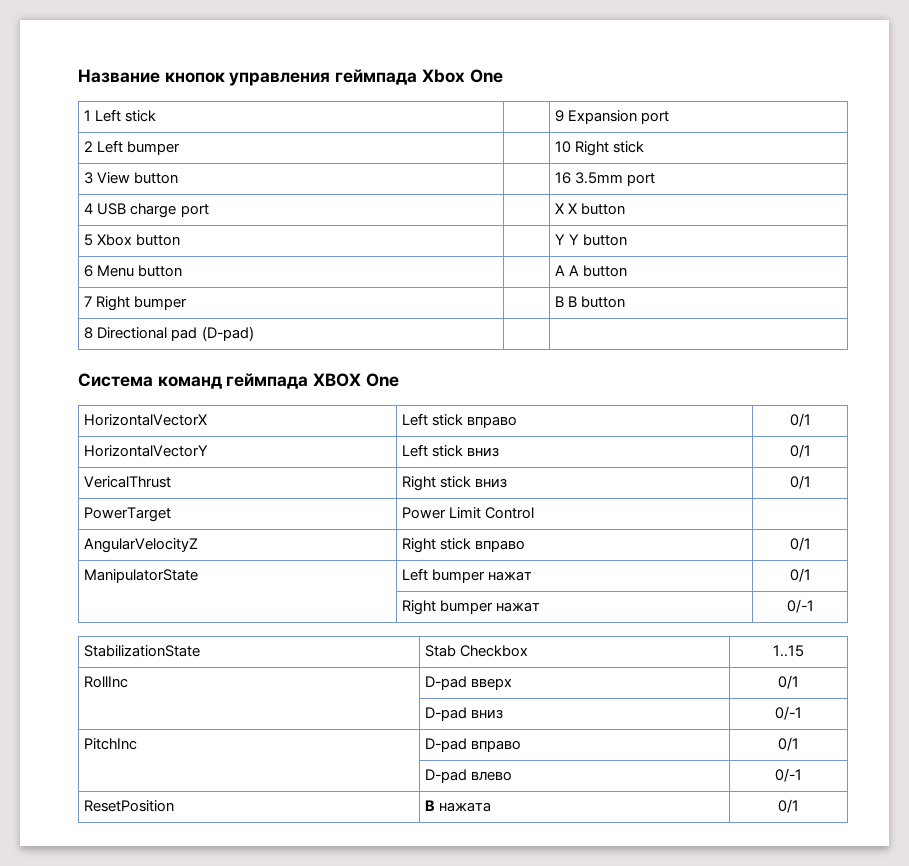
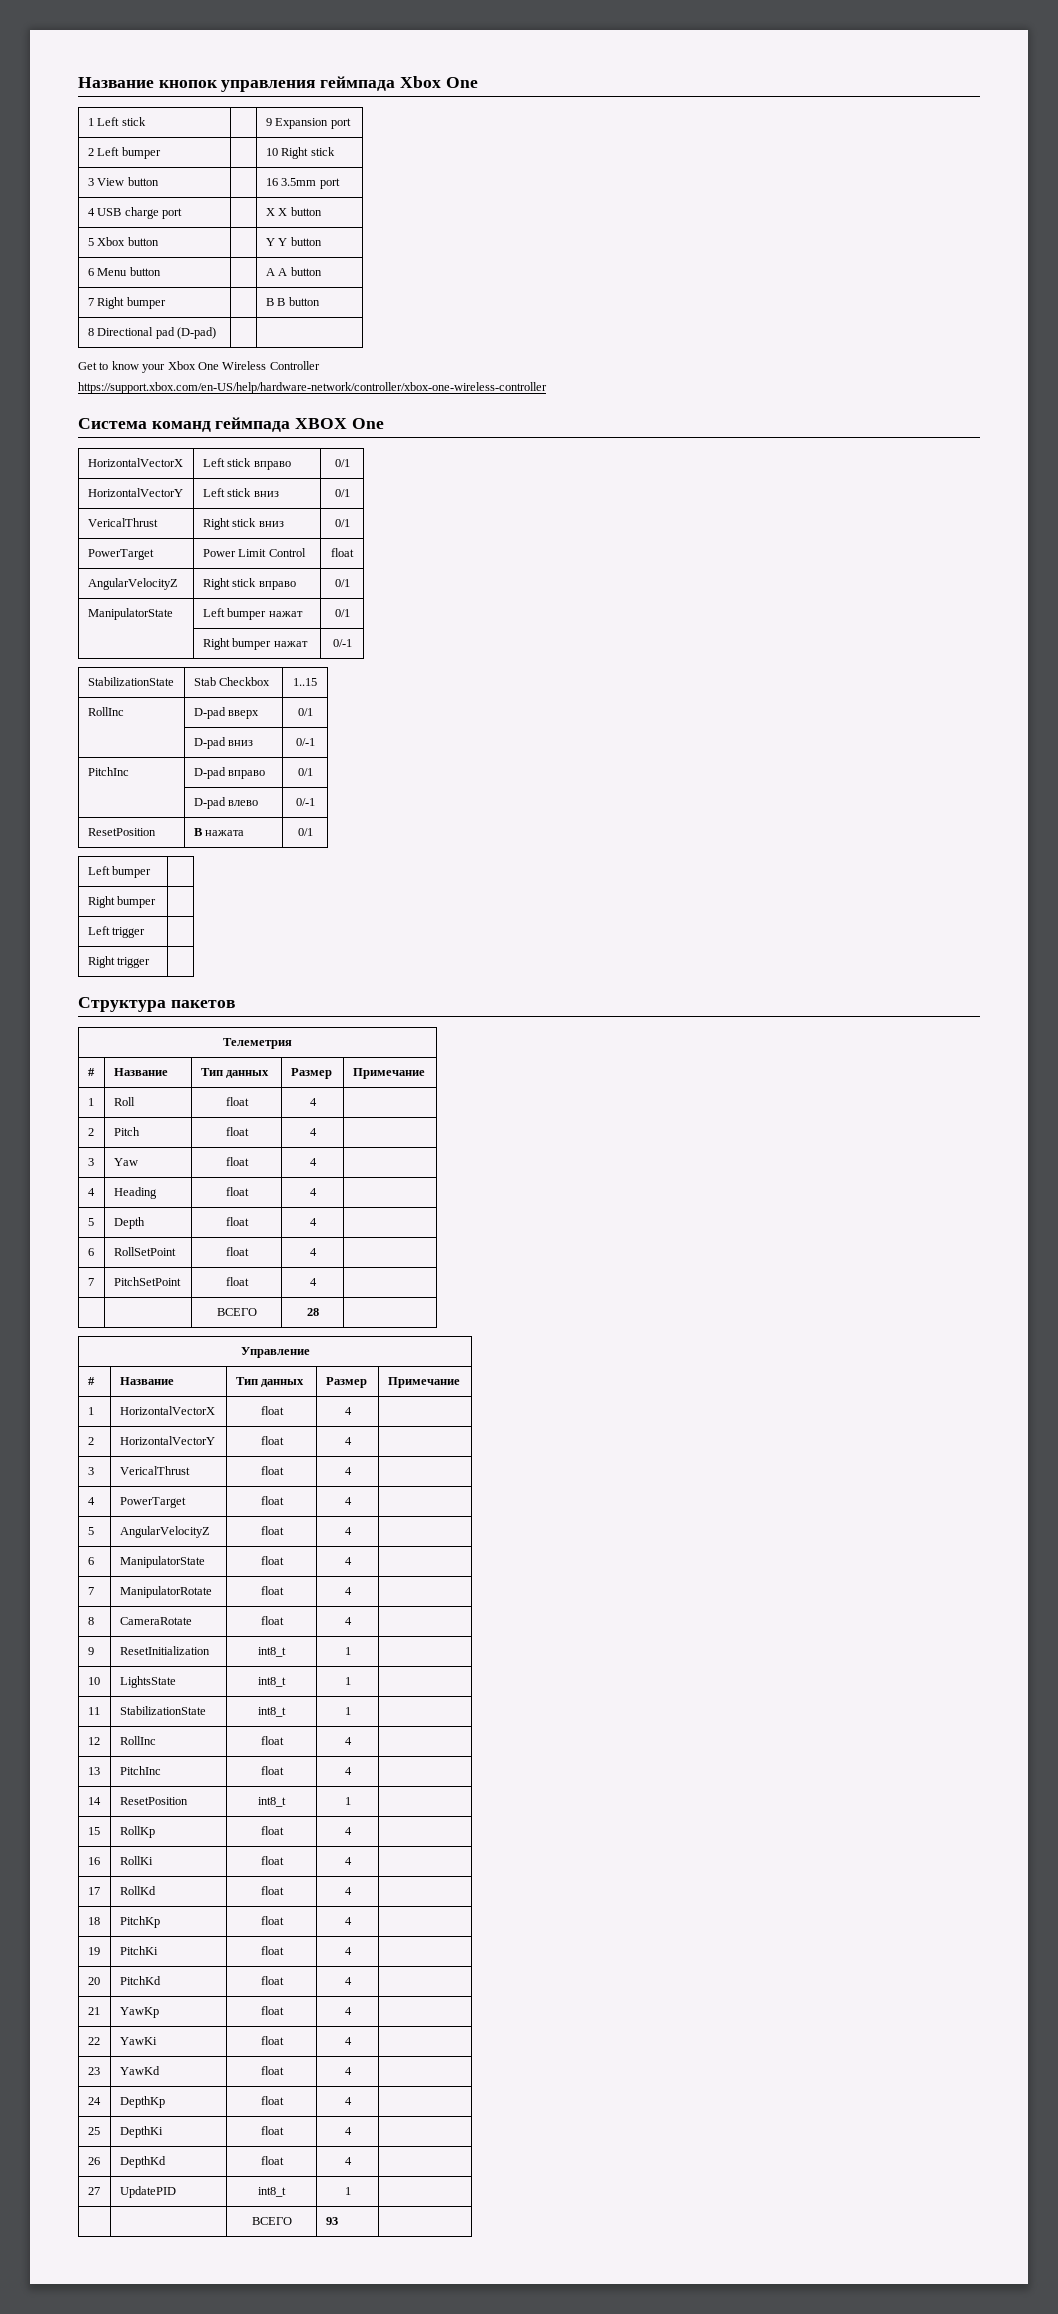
+ Get to know your Xbox One Wireless Controller
+ https://support.xbox.com/en-US/help/hardware-network/controller/xbox-one-wireless-controller
- PowerTarget | Power Limit Control |
+ PowerTarget | Power Limit Control | float
  ResetPosition | B нажата | 0/1
+ Left bumper |
+ Right bumper |
+ Left trigger |
+ Right trigger |
+ Структура пакетов
+ Телеметрия
+ # | Название | Тип данных | Размер | Примечание
+ 1 | Roll | float | 4 |
+ 2 | Pitch | float | 4 |
+ 3 | Yaw | float | 4 |
+ 4 | Heading | float | 4 |
+ 5 | Depth | float | 4 |
+ 6 | RollSetPoint | float | 4 |
+ 7 | PitchSetPoint | float | 4 |
+ | | ВСЕГО | 28 |
+ Управление
+ # | Название | Тип данных | Размер | Примечание
+ 1 | HorizontalVectorX | float | 4 |
+ 2 | HorizontalVectorY | float | 4 |
+ 3 | VericalThrust | float | 4 |
+ 4 | PowerTarget | float | 4 |
+ 5 | AngularVelocityZ | float | 4 |
+ 6 | ManipulatorState | float | 4 |
+ 7 | ManipulatorRotate | float | 4 |
+ 8 | CameraRotate | float | 4 |
+ 9 | ResetInitialization | int8_t | 1 |
+ 10 | LightsState | int8_t | 1 |
+ 11 | StabilizationState | int8_t | 1 |
+ 12 | RollInc | float | 4 |
+ 13 | PitchInc | float | 4 |
+ 14 | ResetPosition | int8_t | 1 |
+ 15 | RollKp | float | 4 |
+ 16 | RollKi | float | 4 |
+ 17 | RollKd | float | 4 |
+ 18 | PitchKp | float | 4 |
+ 19 | PitchKi | float | 4 |
+ 20 | PitchKd | float | 4 |
+ 21 | YawKp | float | 4 |
+ 22 | YawKi | float | 4 |
+ 23 | YawKd | float | 4 |
+ 24 | DepthKp | float | 4 |
+ 25 | DepthKi | float | 4 |
+ 26 | DepthKd | float | 4 |
+ 27 | UpdatePID | int8_t | 1 |
+ | | ВСЕГО | 93 |

